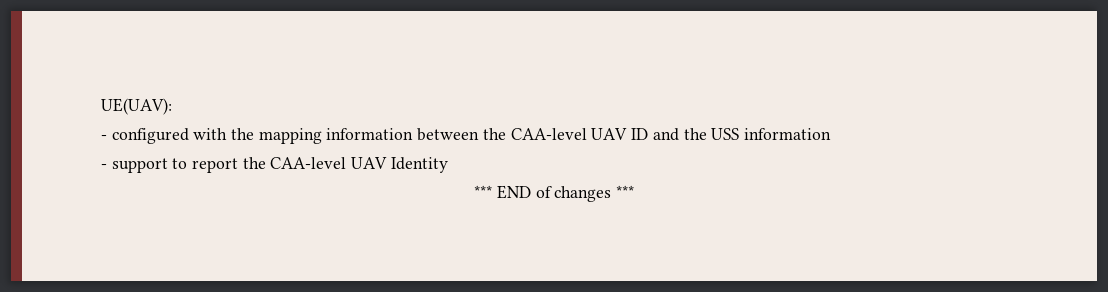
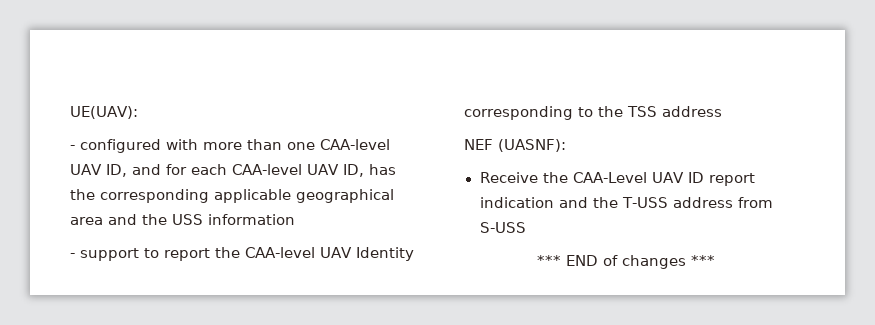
- - configured with the mapping information between the CAA-level UAV ID and the USS information
+ - configured with more than one CAA-level UAV ID, and for each CAA-level UAV ID, has the corresponding applicable geographical area and the USS information
- - support to report the CAA-level UAV Identity
+ - support to report the CAA-level UAV Identity corresponding to the TSS address
+ NEF (UASNF):
+ Receive the CAA-Level UAV ID report indication and the T-USS address from S-USS

